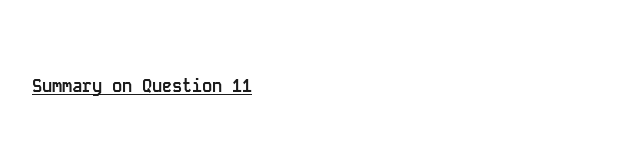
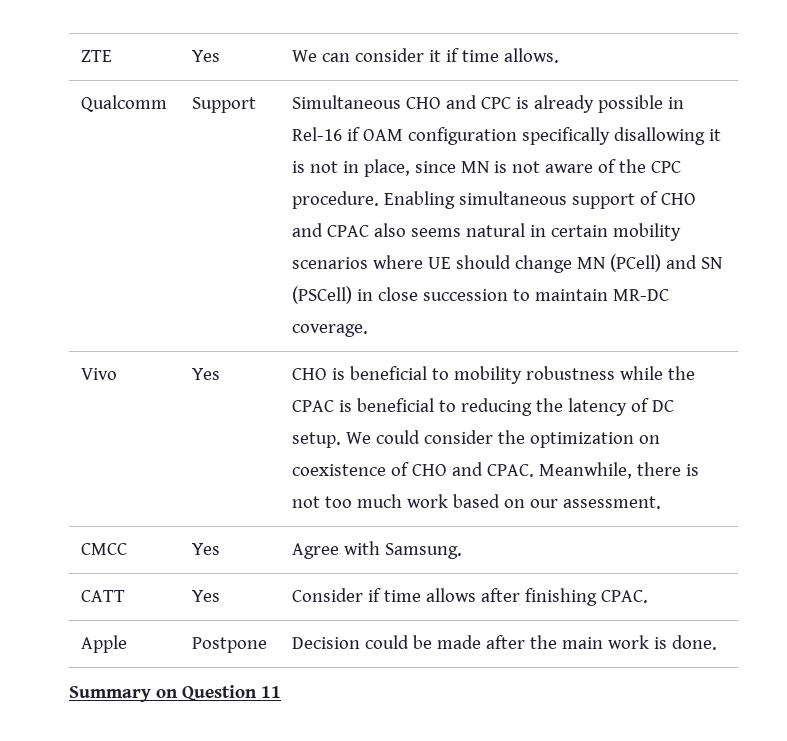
+ ZTE | Yes | We can consider it if time allows.
+ Qualcomm | Support | Simultaneous CHO and CPC is already possible in Rel-16 if OAM configuration specifically disallowing it is not in place, since MN is not aware of the CPC procedure. Enabling simultaneous support of CHO and CPAC also seems natural in certain mobility scenarios where UE should change MN (PCell) and SN (PSCell) in close succession to maintain MR-DC coverage.
+ Vivo | Yes | CHO is beneficial to mobility robustness while the CPAC is beneficial to reducing the latency of DC setup. We could consider the optimization on coexistence of CHO and CPAC. Meanwhile, there is not too much work based on our assessment.
+ CMCC | Yes | Agree with Samsung.
+ CATT | Yes | Consider if time allows after finishing CPAC.
+ Apple | Postpone | Decision could be made after the main work is done.

